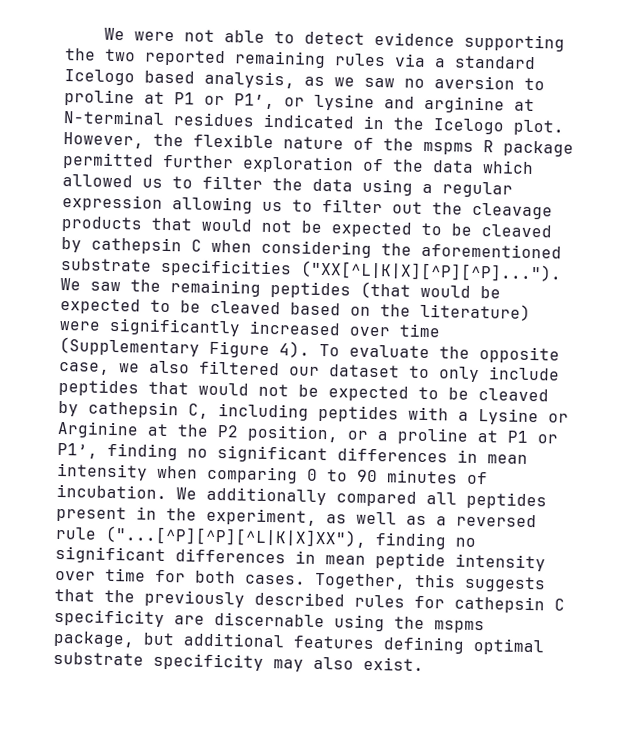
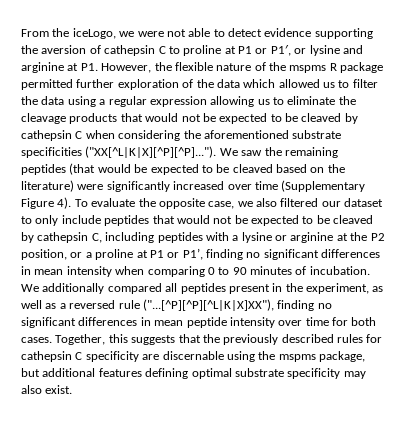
- We were not able to detect evidence supporting the two reported remaining rules via a standard Icelogo based analysis, as we saw no aversion to proline at P1 or P1′, or lysine and arginine at N-terminal residues indicated in the Icelogo plot. However, the flexible nature of the mspms R package permitted further exploration of the data which allowed us to filter the data using a regular expression allowing us to filter out the cleavage products that would not be expected to be cleaved by cathepsin C when considering the aforementioned substrate specificities ("XX[^L|K|X][^P][^P]..."). We saw the remaining peptides (that would be expected to be cleaved based on the literature) were significantly increased over time (Supplementary Figure 4).
+ From the iceLogo, we were not able to detect evidence supporting the aversion of cathepsin C to proline at P1 or P1′, or lysine and arginine at P1. However, the flexible nature of the mspms R package permitted further exploration of the data which allowed us to filter the data using a regular expression allowing us to eliminate the cleavage products that would not be expected to be cleaved by cathepsin C when considering the aforementioned substrate specificities ("XX[^L|K|X][^P][^P]..."). We saw the remaining peptides (that would be expected to be cleaved based on the literature) were significantly increased over time (Supplementary Figure 4).
- To evaluate the opposite case, we also filtered our dataset to only include peptides that would not be expected to be cleaved by cathepsin C, including peptides with a Lysine or Arginine at the P2 position, or a proline at P1 or P1’, finding no significant differences in mean intensity when comparing 0 to 90 minutes of incubation.
+ To evaluate the opposite case, we also filtered our dataset to only include peptides that would not be expected to be cleaved by cathepsin C, including peptides with a lysine or arginine at the P2 position, or a proline at P1 or P1’, finding no significant differences in mean intensity when comparing 0 to 90 minutes of incubation.

